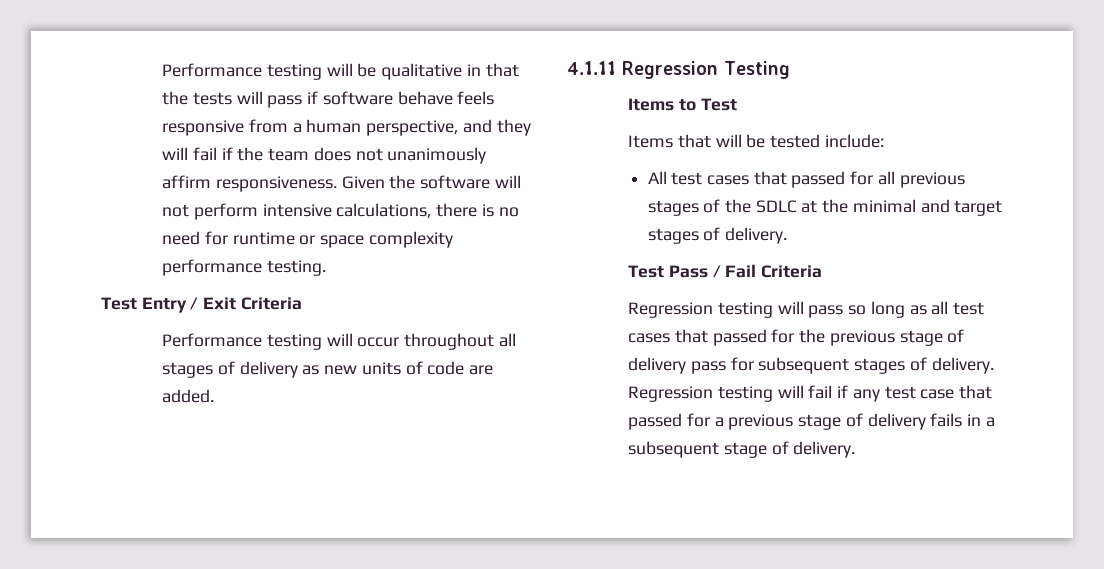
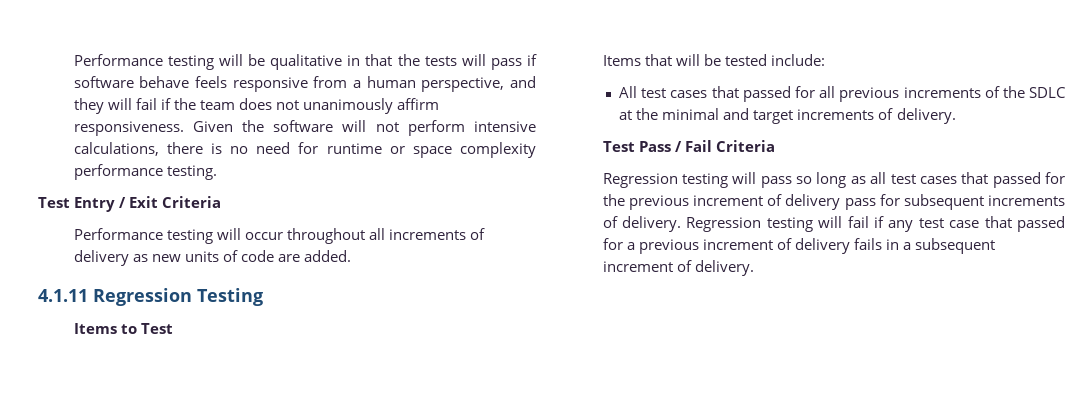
- Performance testing will occur throughout all stages of delivery as new units of code are added.
+ Performance testing will occur throughout all increments of delivery as new units of code are added.
- All test cases that passed for all previous stages of the SDLC at the minimal and target stages of delivery.
+ All test cases that passed for all previous increments of the SDLC at the minimal and target increments of delivery.
- Regression testing will pass so long as all test cases that passed for the previous stage of delivery pass for subsequent stages of delivery.
+ Regression testing will pass so long as all test cases that passed for the previous increment of delivery pass for subsequent increments of delivery.
- Regression testing will fail if any test case that passed for a previous stage of delivery fails in a subsequent stage of delivery.
+ Regression testing will fail if any test case that passed for a previous increment of delivery fails in a subsequent increment of delivery.

